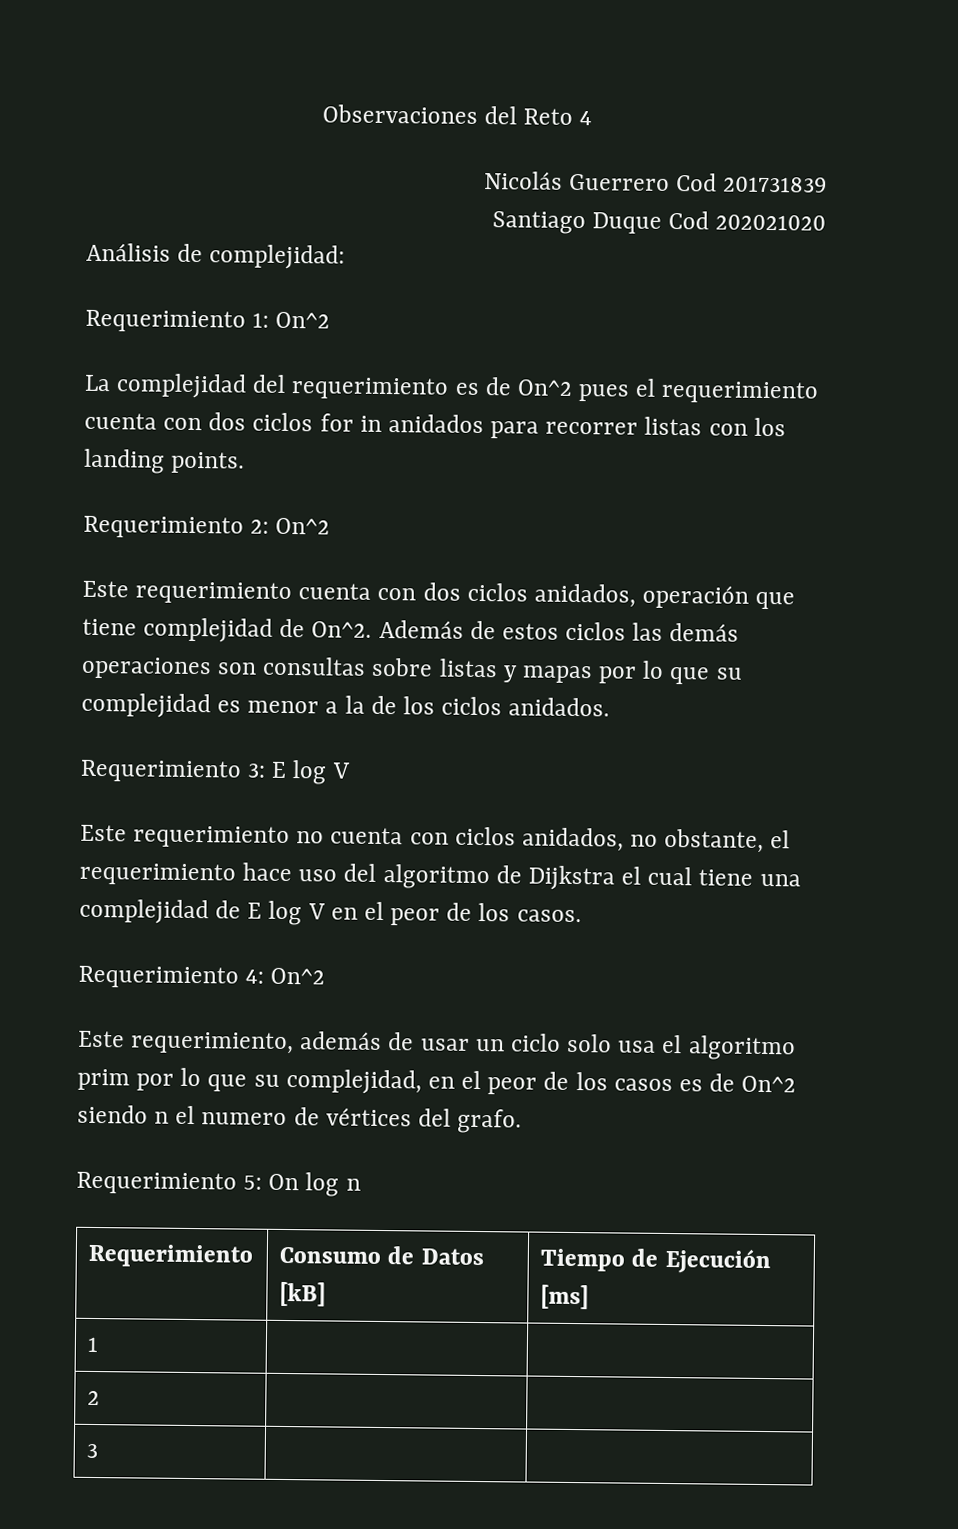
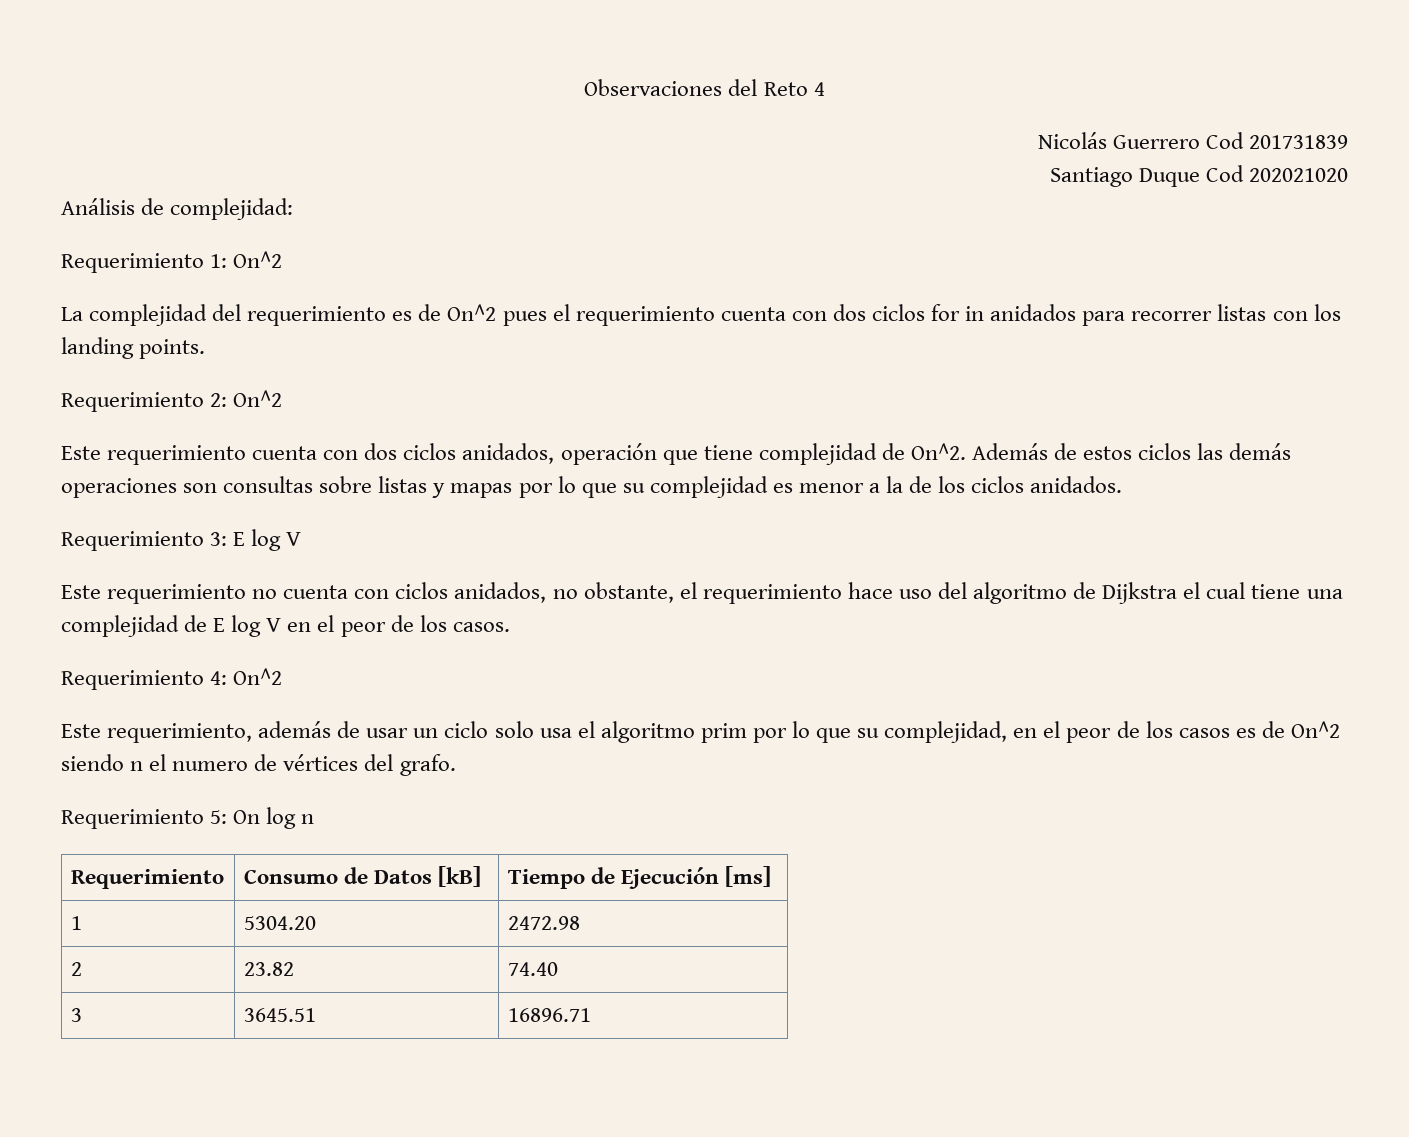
- 1 | |
+ 1 | 5304.20 | 2472.98
- 2 | |
+ 2 | 23.82 | 74.40
- 3 | |
+ 3 | 3645.51 | 16896.71

